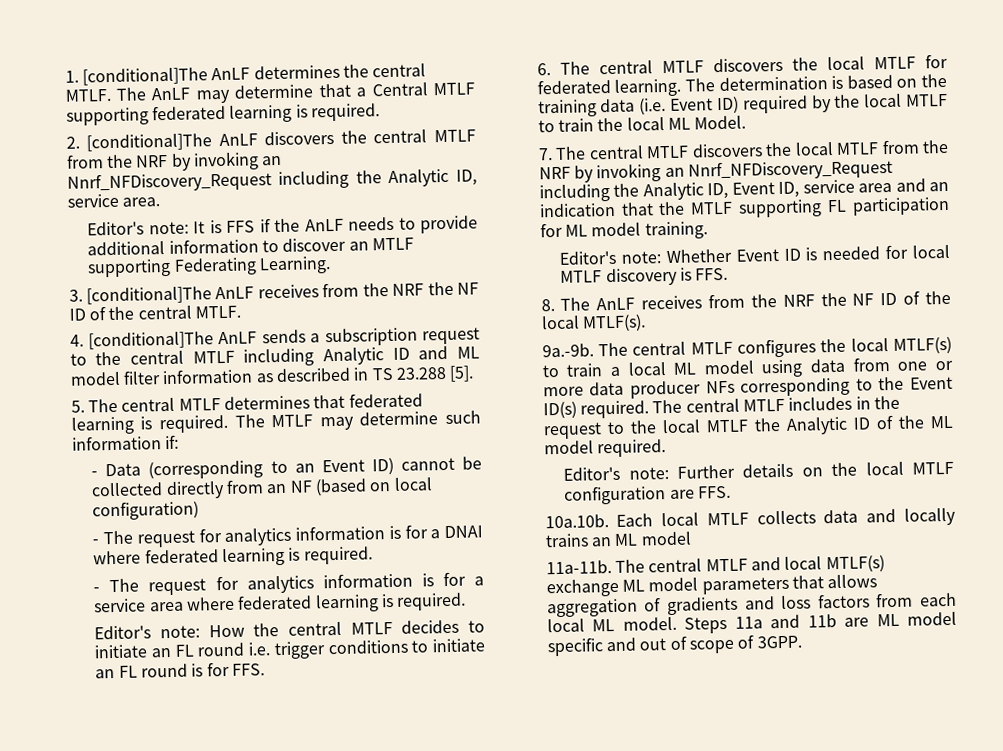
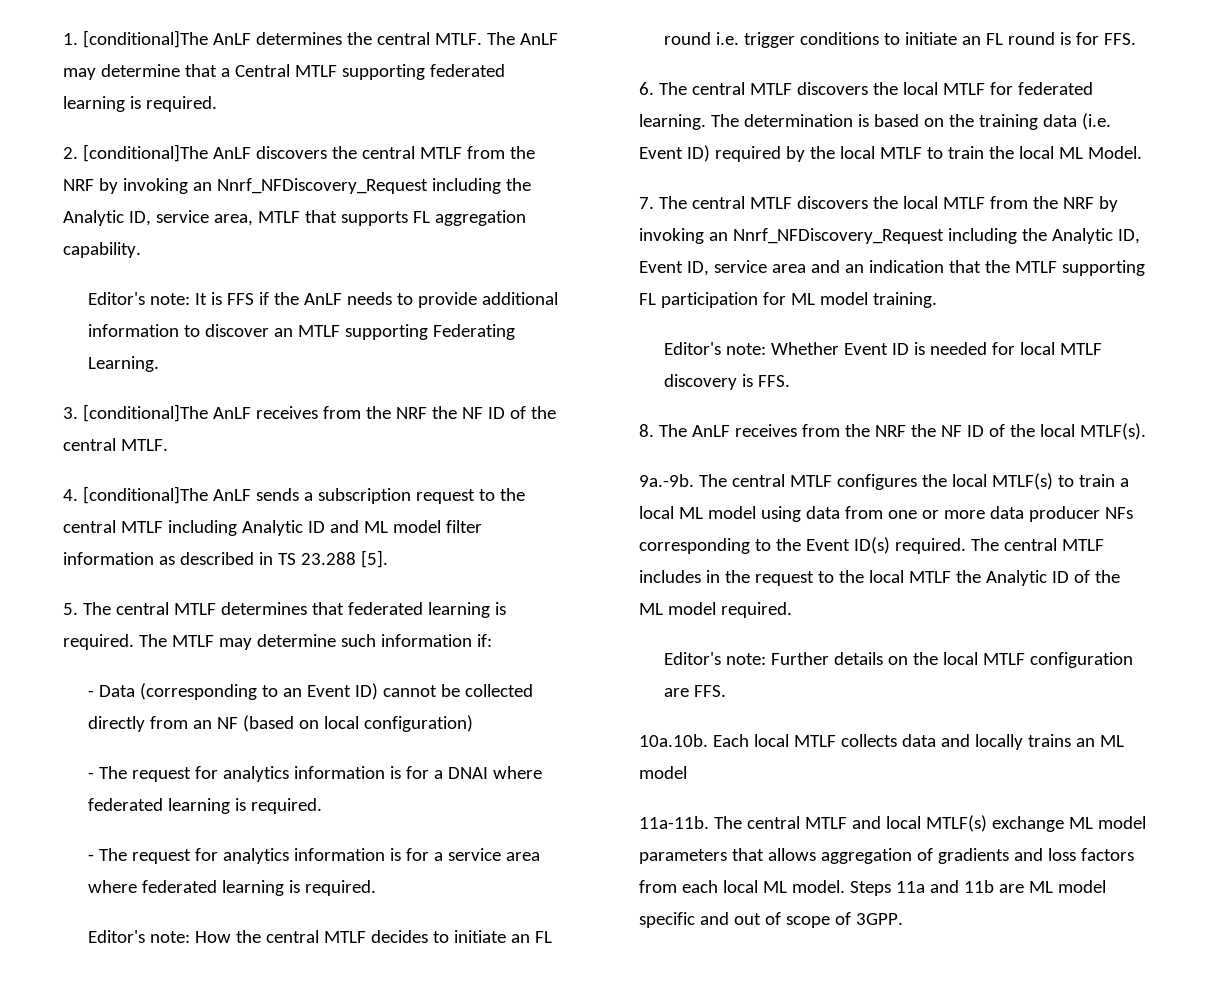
- 2. [conditional]The AnLF discovers the central MTLF from the NRF by invoking an Nnrf_NFDiscovery_Request including the Analytic ID, service area.
+ 2. [conditional]The AnLF discovers the central MTLF from the NRF by invoking an Nnrf_NFDiscovery_Request including the Analytic ID, service area, MTLF that supports FL aggregation capability.

